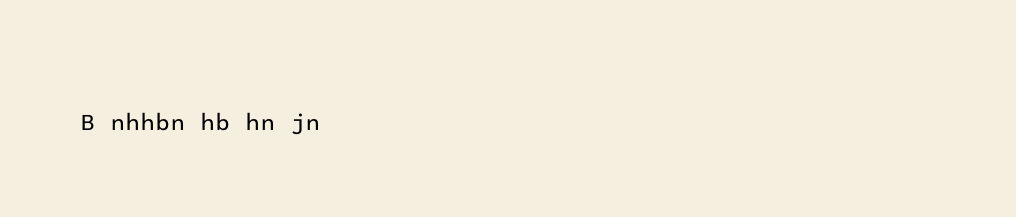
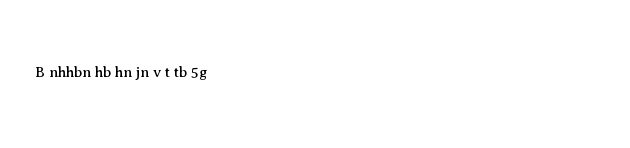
- B nhhbn hb hn jn
+ B nhhbn hb hn jn v t tb 5g

